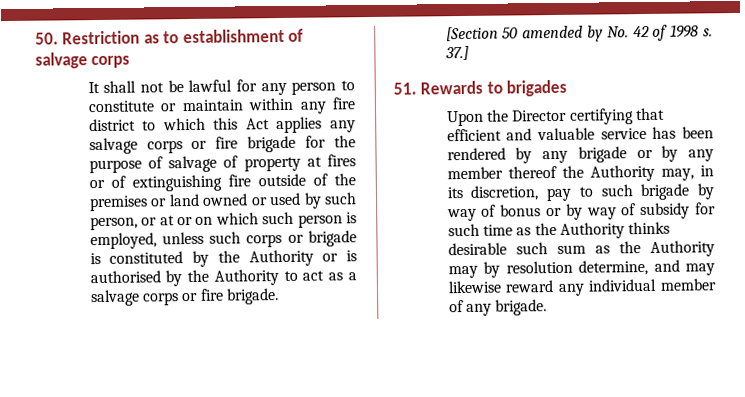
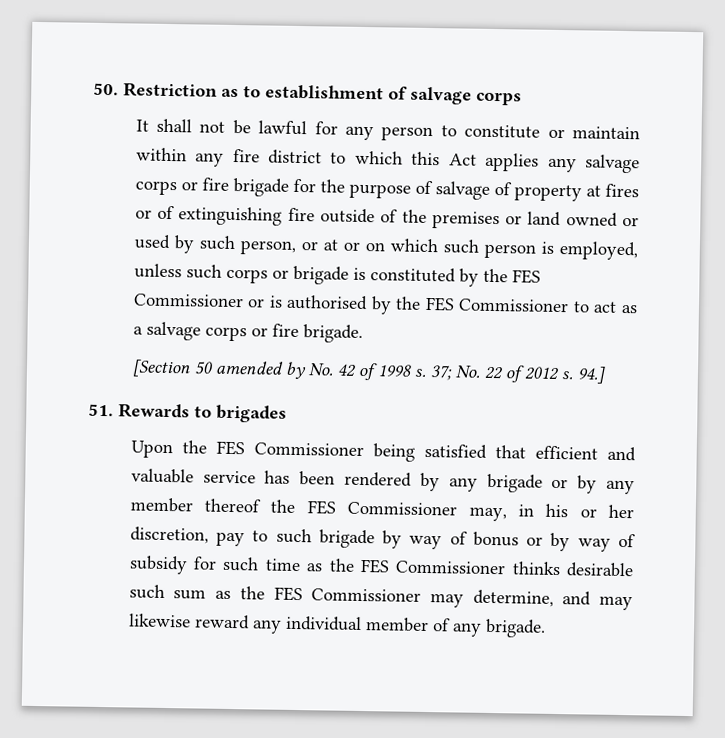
- It shall not be lawful for any person to constitute or maintain within any fire district to which this Act applies any salvage corps or fire brigade for the purpose of salvage of property at fires or of extinguishing fire outside of the premises or land owned or used by such person, or at or on which such person is employed, unless such corps or brigade is constituted by the Authority or is authorised by the Authority to act as a salvage corps or fire brigade.
+ It shall not be lawful for any person to constitute or maintain within any fire district to which this Act applies any salvage corps or fire brigade for the purpose of salvage of property at fires or of extinguishing fire outside of the premises or land owned or used by such person, or at or on which such person is employed, unless such corps or brigade is constituted by the FES Commissioner or is authorised by the FES Commissioner to act as a salvage corps or fire brigade.
- 37.]
+ 37; No. 22 of 2012 s. 94.]
- Upon the Director certifying that efficient and valuable service has been rendered by any brigade or by any member thereof the Authority may, in its discretion, pay to such brigade by way of bonus or by way of subsidy for such time as the Authority thinks desirable such sum as the Authority may by resolution determine, and may likewise reward any individual member of any brigade.
+ Upon the FES Commissioner being satisfied that efficient and valuable service has been rendered by any brigade or by any member thereof the FES Commissioner may, in his or her discretion, pay to such brigade by way of bonus or by way of subsidy for such time as the FES Commissioner thinks desirable such sum as the FES Commissioner may determine, and may likewise reward any individual member of any brigade.

